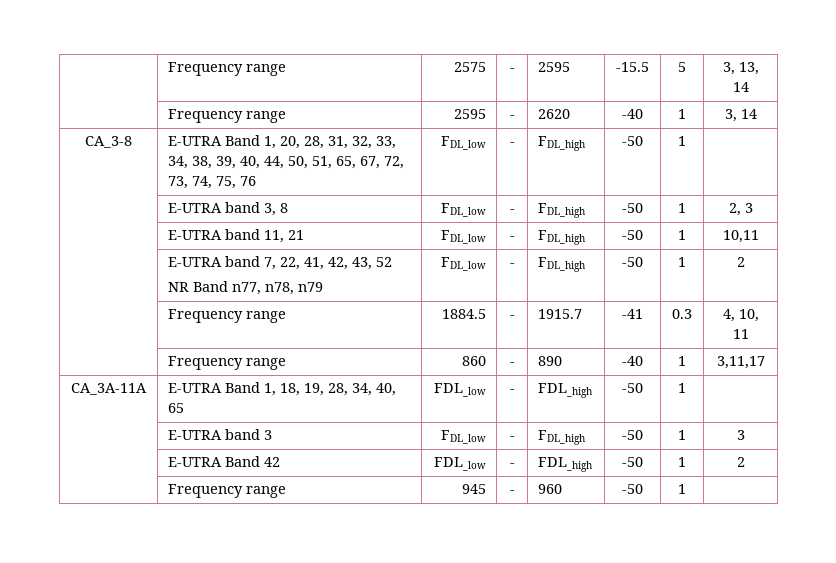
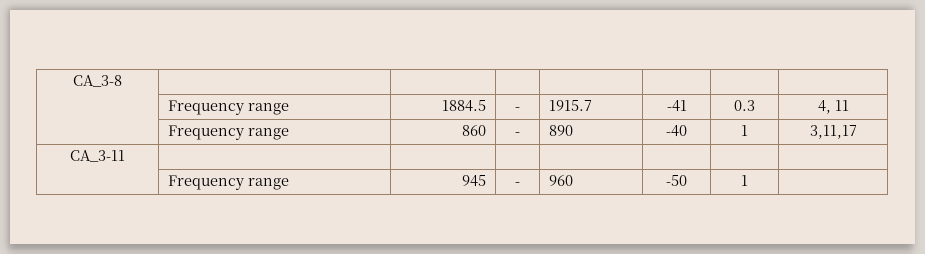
- | Frequency range | 2575 | - | 2595 | -15.5 | 5 | 3, 13, 14
- | Frequency range | 2595 | - | 2620 | -40 | 1 | 3, 14
- CA_3-8 | E-UTRA Band 1, 20, 28, 31, 32, 33, 34, 38, 39, 40, 44, 50, 51, 65, 67, 72, 73, 74, 75, 76 | FDL_low | - | FDL_high | -50 | 1 |
- | E-UTRA band 3, 8 | FDL_low | - | FDL_high | -50 | 1 | 2, 3
- | E-UTRA band 11, 21 | FDL_low | - | FDL_high | -50 | 1 | 10,11
- | E-UTRA band 7, 22, 41, 42, 43, 52
- NR Band n77, n78, n79 | FDL_low | - | FDL_high | -50 | 1 | 2
+ CA_3-8 | | | | | | |
- | Frequency range | 1884.5 | - | 1915.7 | -41 | 0.3 | 4, 10, 11
+ | Frequency range | 1884.5 | - | 1915.7 | -41 | 0.3 | 4, 11
- CA_3A-11A | E-UTRA Band 1, 18, 19, 28, 34, 40, 65 | FDL_low | - | FDL_high | -50 | 1 |
- | E-UTRA band 3 | FDL_low | - | FDL_high | -50 | 1 | 3
- | E-UTRA Band 42 | FDL_low | - | FDL_high | -50 | 1 | 2
+ CA_3-11 | | | | | | |

